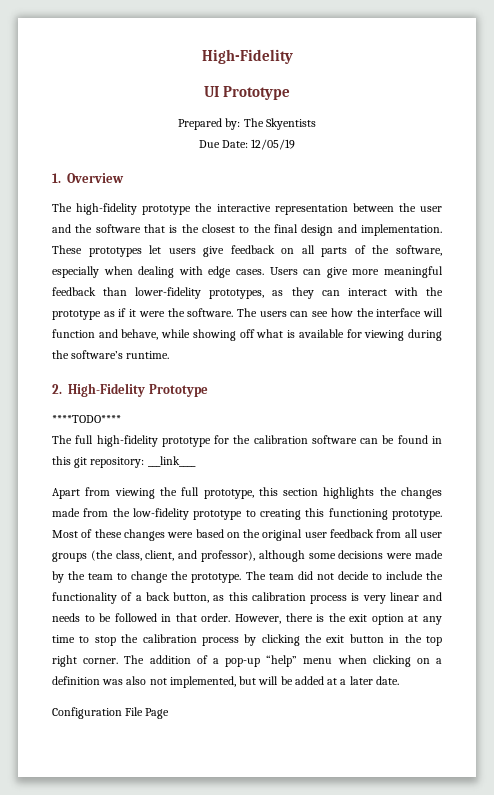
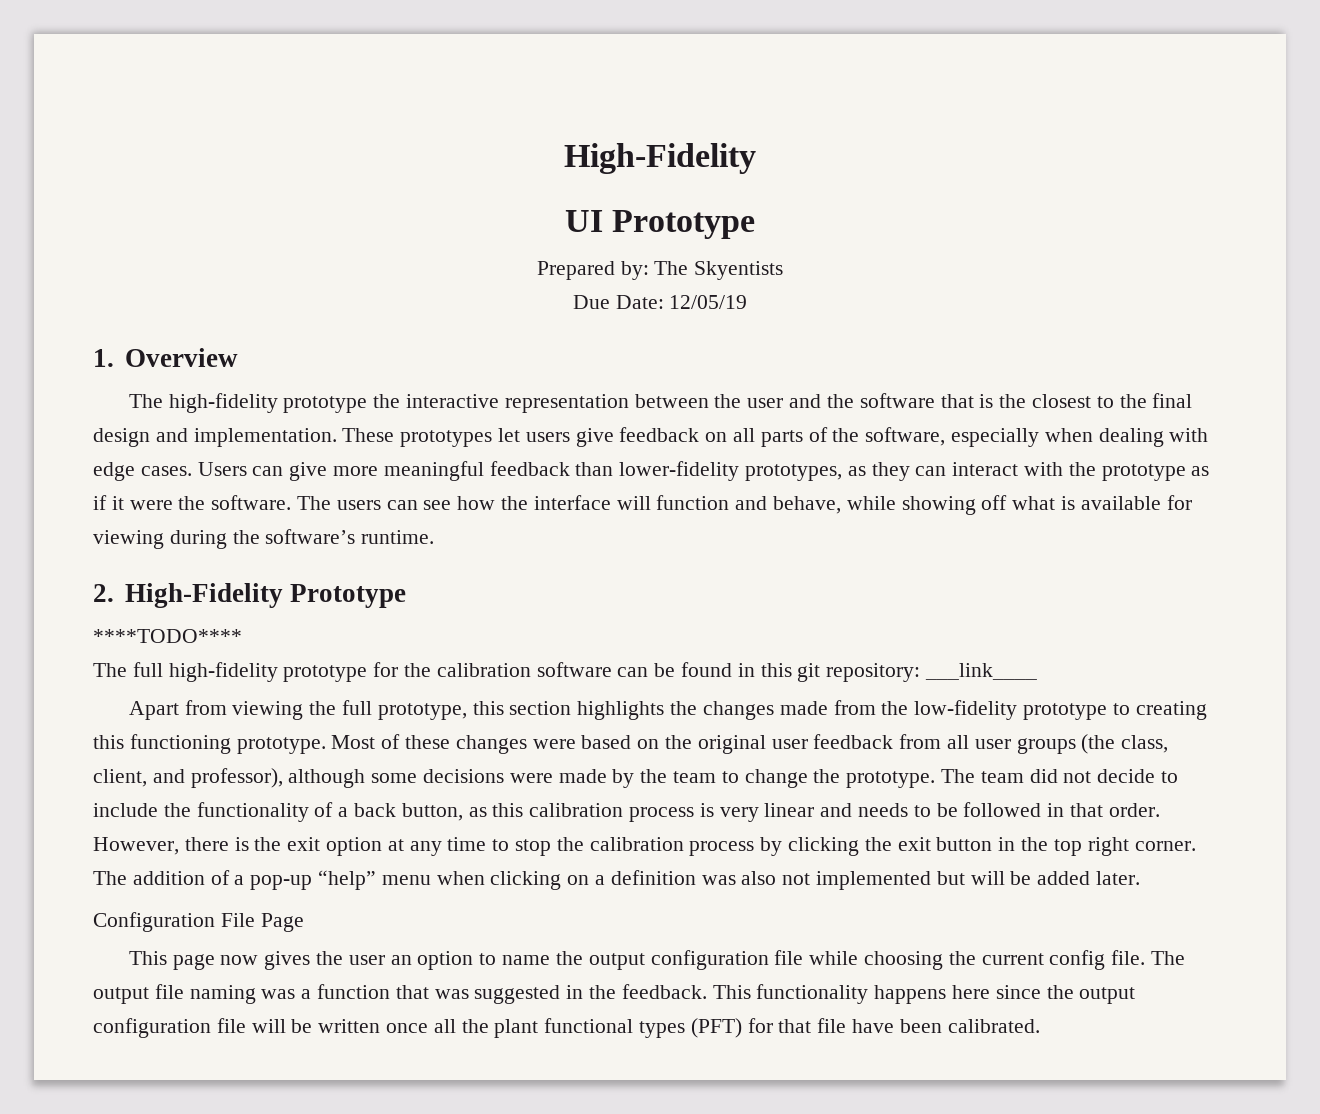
- The addition of a pop-up “help” menu when clicking on a definition was also not implemented, but will be added at a later date.
+ The addition of a pop-up “help” menu when clicking on a definition was also not implemented but will be added later.
+ This page now gives the user an option to name the output configuration file while choosing the current config file. The output file naming was a function that was suggested in the feedback. This functionality happens here since the output configuration file will be written once all the plant functional types (PFT) for that file have been calibrated.

